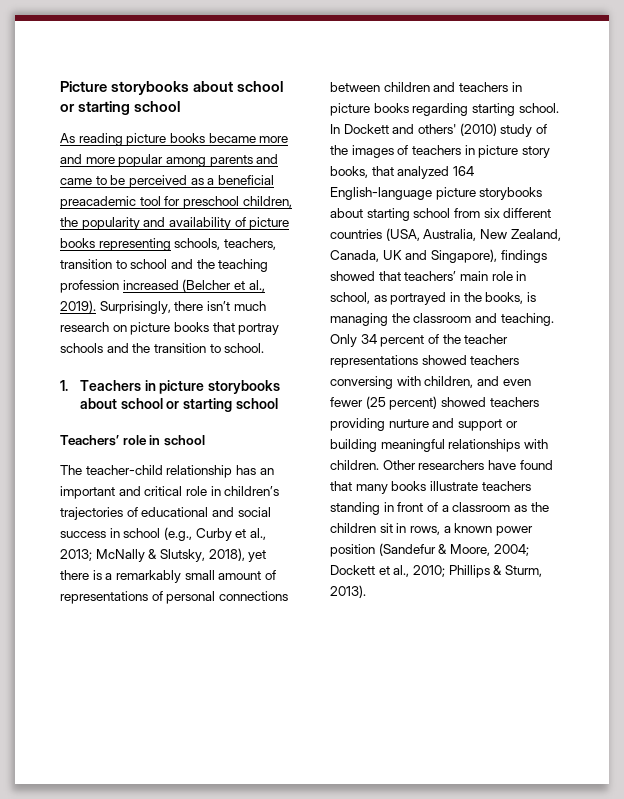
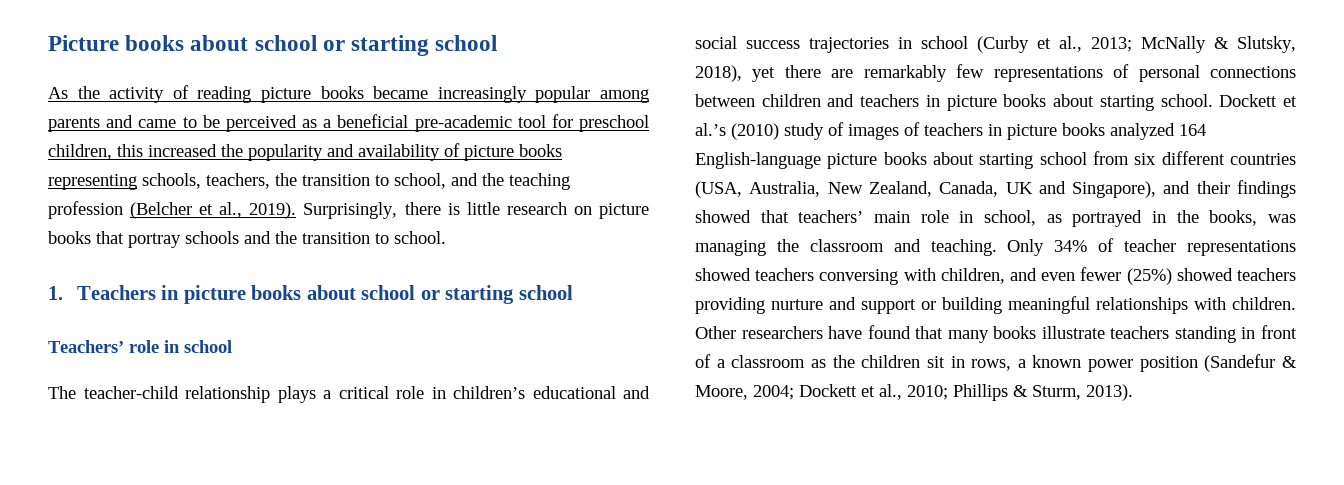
- Picture storybooks about school or starting school
+ Picture books about school or starting school
- As reading picture books became more and more popular among parents and came to be perceived as a beneficial preacademic tool for preschool children, the popularity and availability of picture books representing schools, teachers, transition to school and the teaching profession increased (Belcher et al., 2019).
+ As the activity of reading picture books became increasingly popular among parents and came to be perceived as a beneficial pre-academic tool for preschool children, this increased the popularity and availability of picture books representing schools, teachers, the transition to school, and the teaching profession (Belcher et al., 2019).
- Surprisingly, there isn’t much research on picture books that portray schools and the transition to school.
+ Surprisingly, there is little research on picture books that portray schools and the transition to school.
- 1. Teachers in picture storybooks about school or starting school
+ 1. Teachers in picture books about school or starting school
- The teacher-child relationship has an important and critical role in children’s trajectories of educational and social success in school (e.g., Curby et al., 2013; McNally & Slutsky, 2018), yet there is a remarkably small amount of representations of personal connections between children and teachers in picture books regarding starting school.
+ The teacher-child relationship plays a critical role in children’s educational and social success trajectories in school (Curby et al., 2013; McNally & Slutsky, 2018), yet there are remarkably few representations of personal connections between children and teachers in picture books about starting school.
- In Dockett and others' (2010) study of the images of teachers in picture story books, that analyzed 164 English-language picture storybooks about starting school from six different countries (USA, Australia, New Zealand, Canada, UK and Singapore), findings showed that teachers’ main role in school, as portrayed in the books, is managing the classroom and teaching.
+ Dockett et al.’s (2010) study of images of teachers in picture books analyzed 164 English-language picture books about starting school from six different countries (USA, Australia, New Zealand, Canada, UK and Singapore), and their findings showed that teachers’ main role in school, as portrayed in the books, was managing the classroom and teaching.
- Only 34 percent of the teacher representations showed teachers conversing with children, and even fewer (25 percent) showed teachers providing nurture and support or building meaningful relationships with children.
+ Only 34% of teacher representations showed teachers conversing with children, and even fewer (25%) showed teachers providing nurture and support or building meaningful relationships with children.

